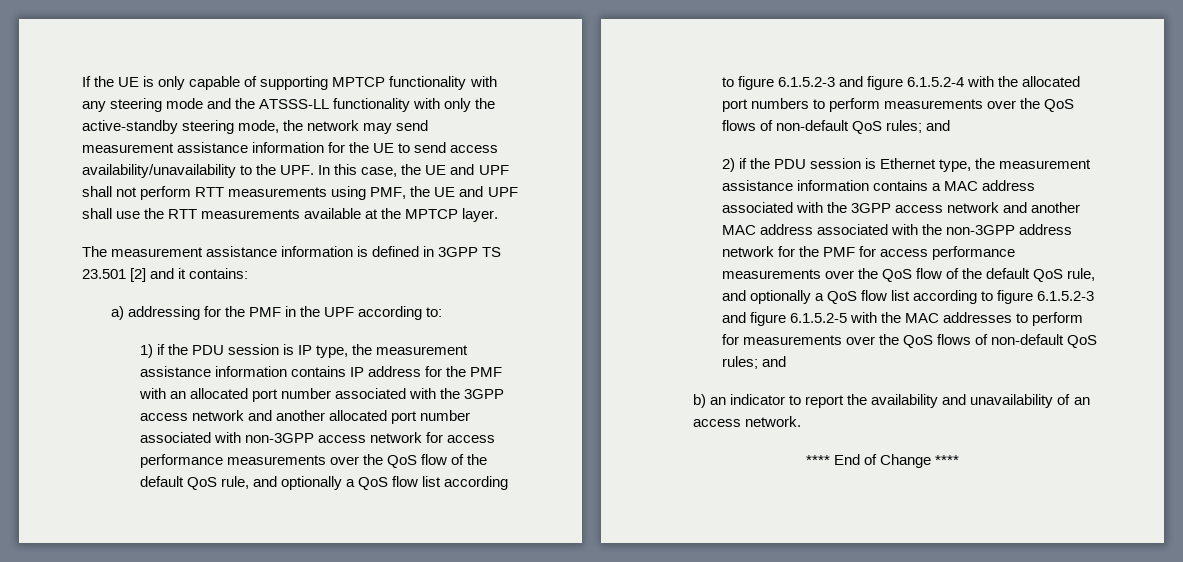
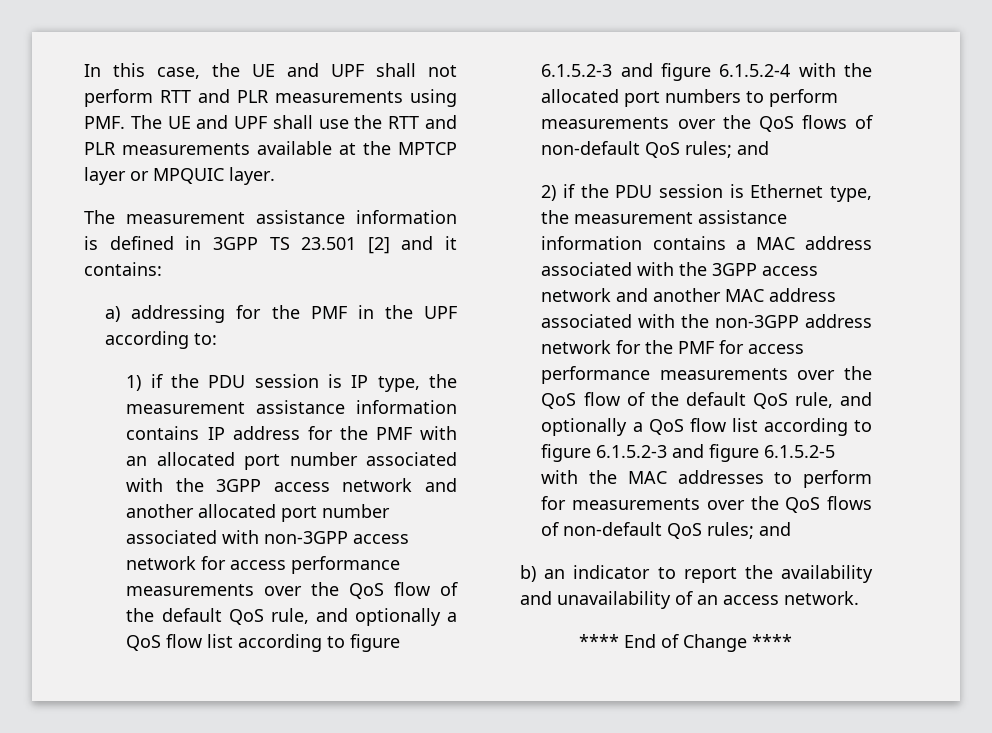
- If the UE is only capable of supporting MPTCP functionality with any steering mode and the ATSSS-LL functionality with only the active-standby steering mode, the network may send measurement assistance information for the UE to send access availability/unavailability to the UPF. In this case, the UE and UPF shall not perform RTT measurements using PMF, the UE and UPF shall use the RTT measurements available at the MPTCP layer.
+ In this case, the UE and UPF shall not perform RTT and PLR measurements using PMF. The UE and UPF shall use the RTT and PLR measurements available at the MPTCP layer or MPQUIC layer.

